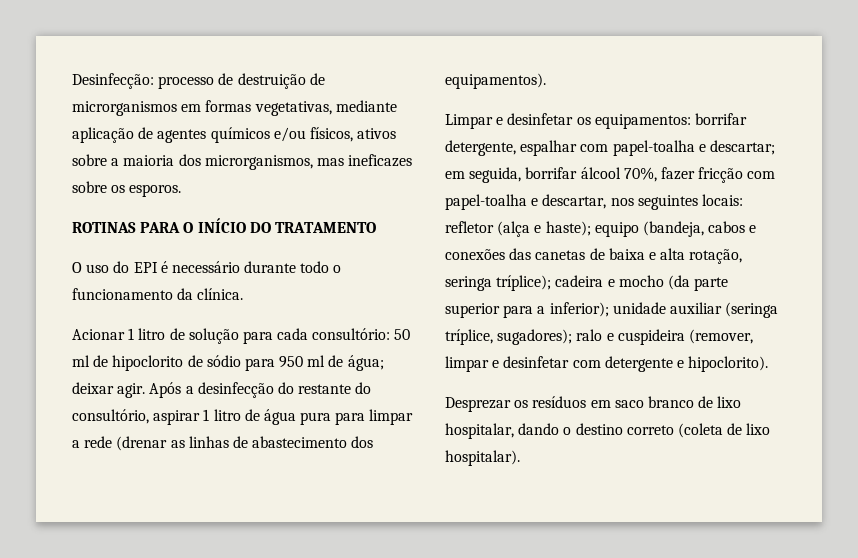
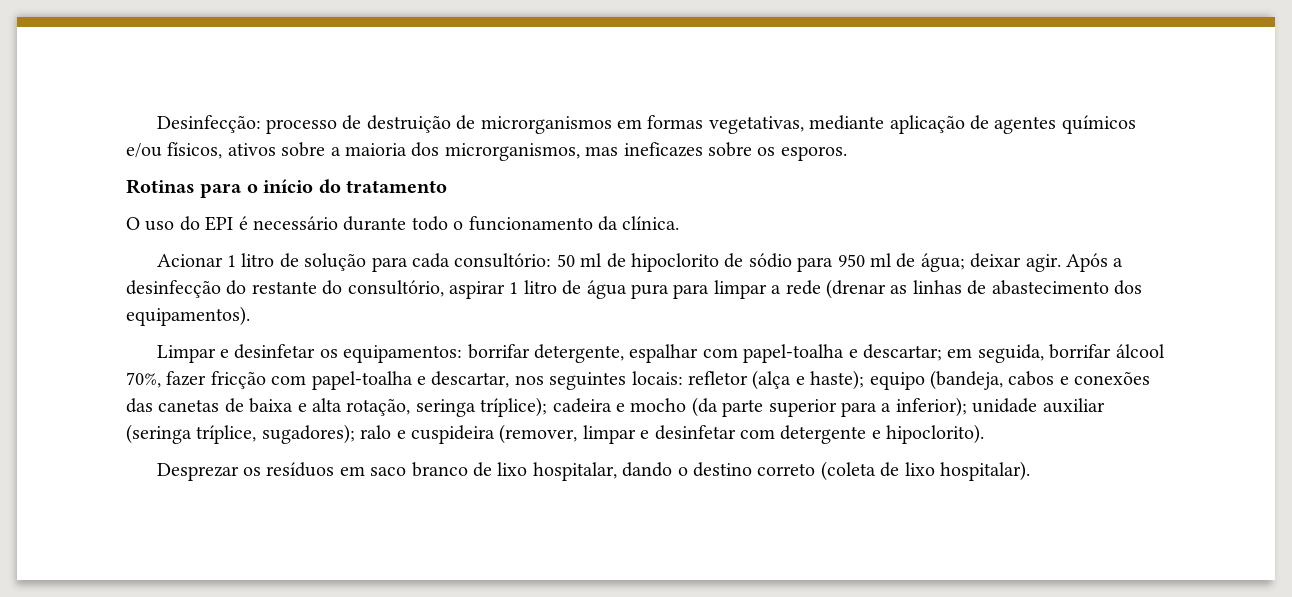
- ROTINAS PARA O INÍCIO DO TRATAMENTO
+ Rotinas para o início do tratamento

